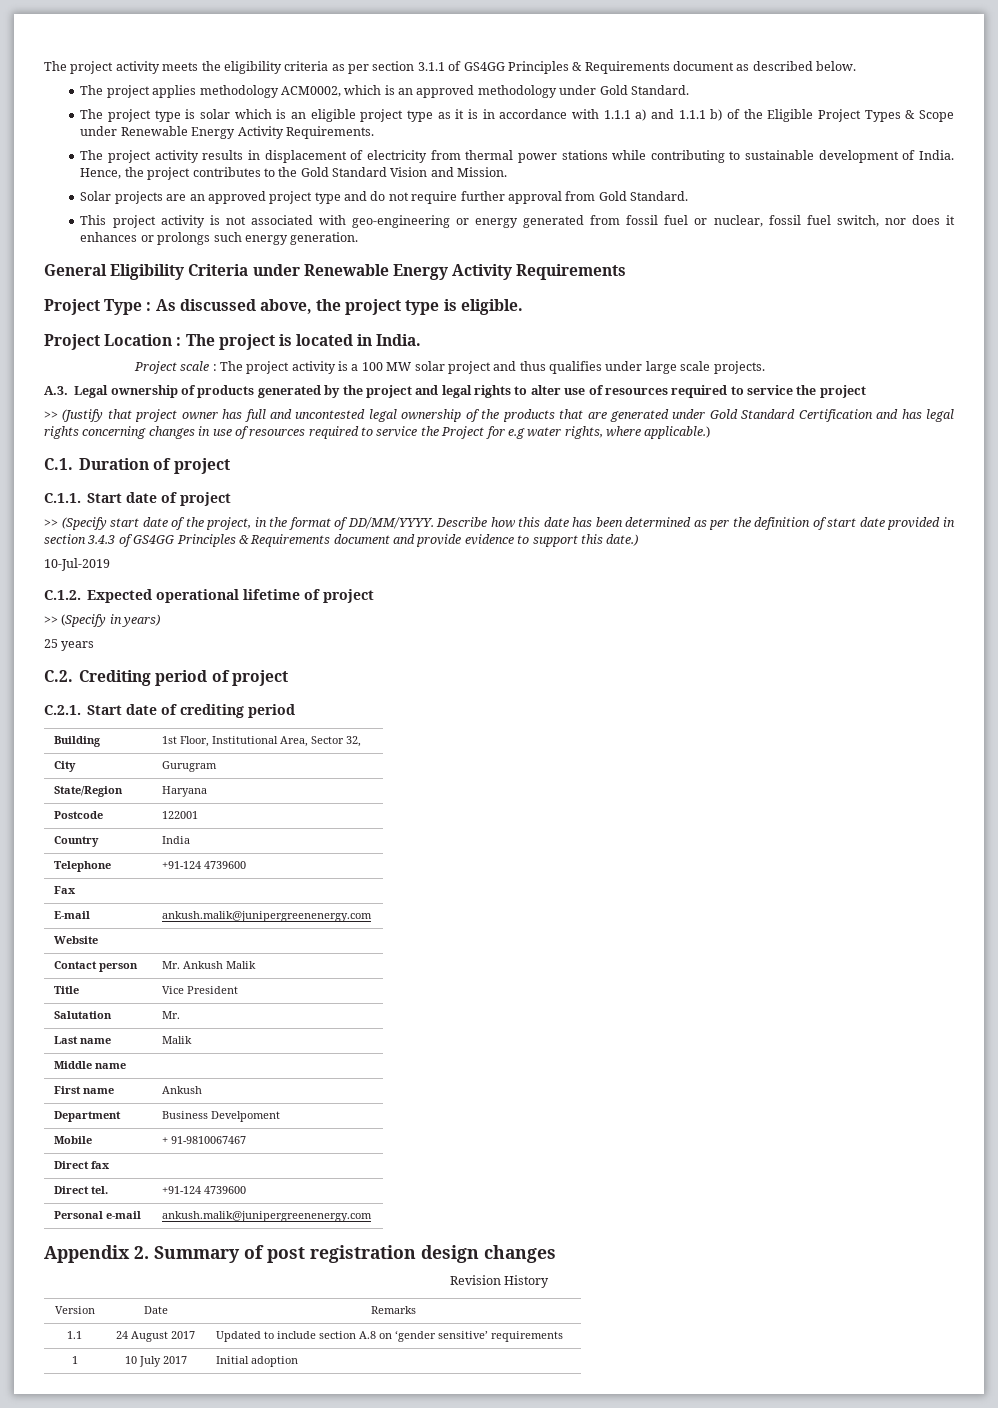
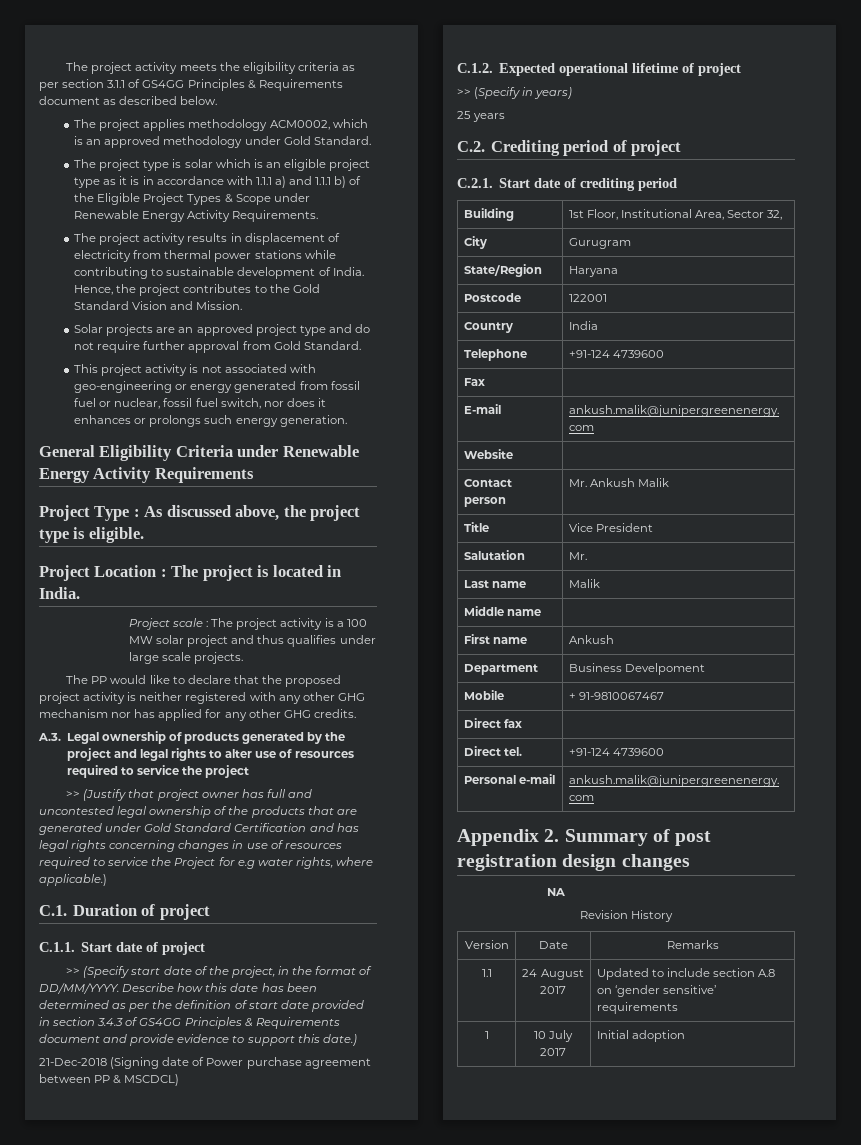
+ The PP would like to declare that the proposed project activity is neither registered with any other GHG mechanism nor has applied for any other GHG credits.
- 10-Jul-2019
+ 21-Dec-2018 (Signing date of Power purchase agreement between PP & MSCDCL)
+ NA

